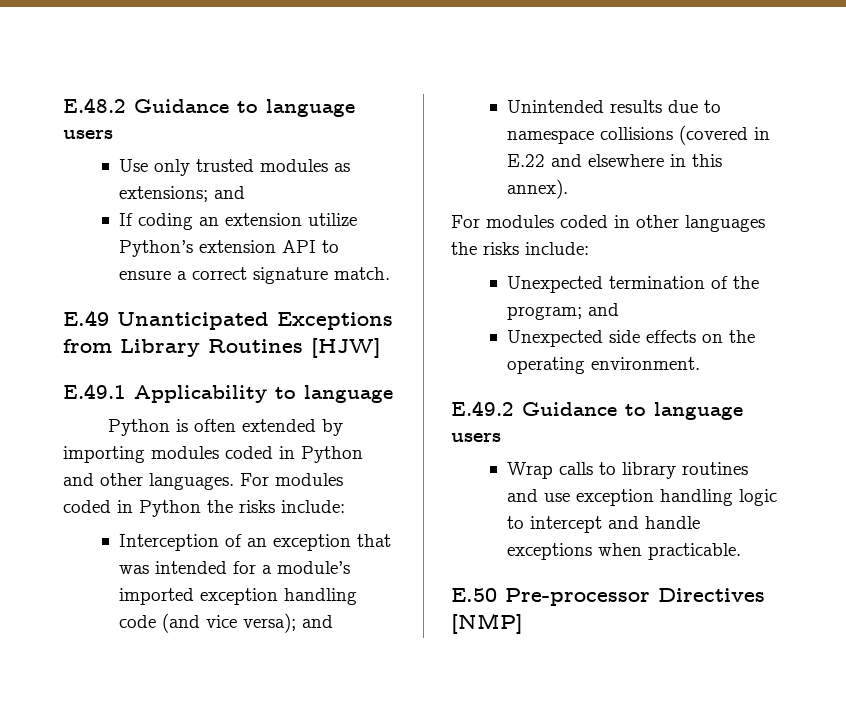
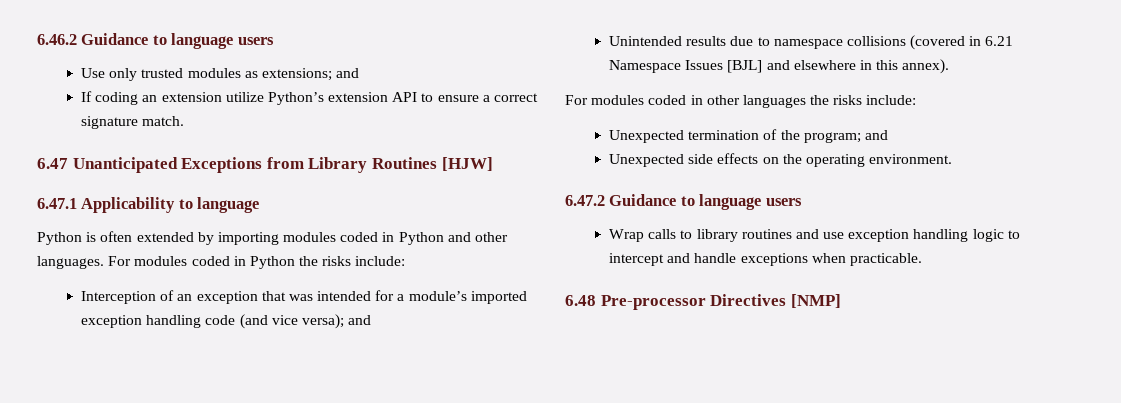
- E.48.2 Guidance to language users
+ 6.46.2 Guidance to language users
- E.49 Unanticipated Exceptions from Library Routines [HJW]
+ 6.47 Unanticipated Exceptions from Library Routines [HJW]
- E.49.1 Applicability to language
+ 6.47.1 Applicability to language
- Unintended results due to namespace collisions (covered in E.22 and elsewhere in this annex).
+ Unintended results due to namespace collisions (covered in 6.21 Namespace Issues [BJL] and elsewhere in this annex).
- E.49.2 Guidance to language users
+ 6.47.2 Guidance to language users
- E.50 Pre-processor Directives [NMP]
+ 6.48 Pre-processor Directives [NMP]

